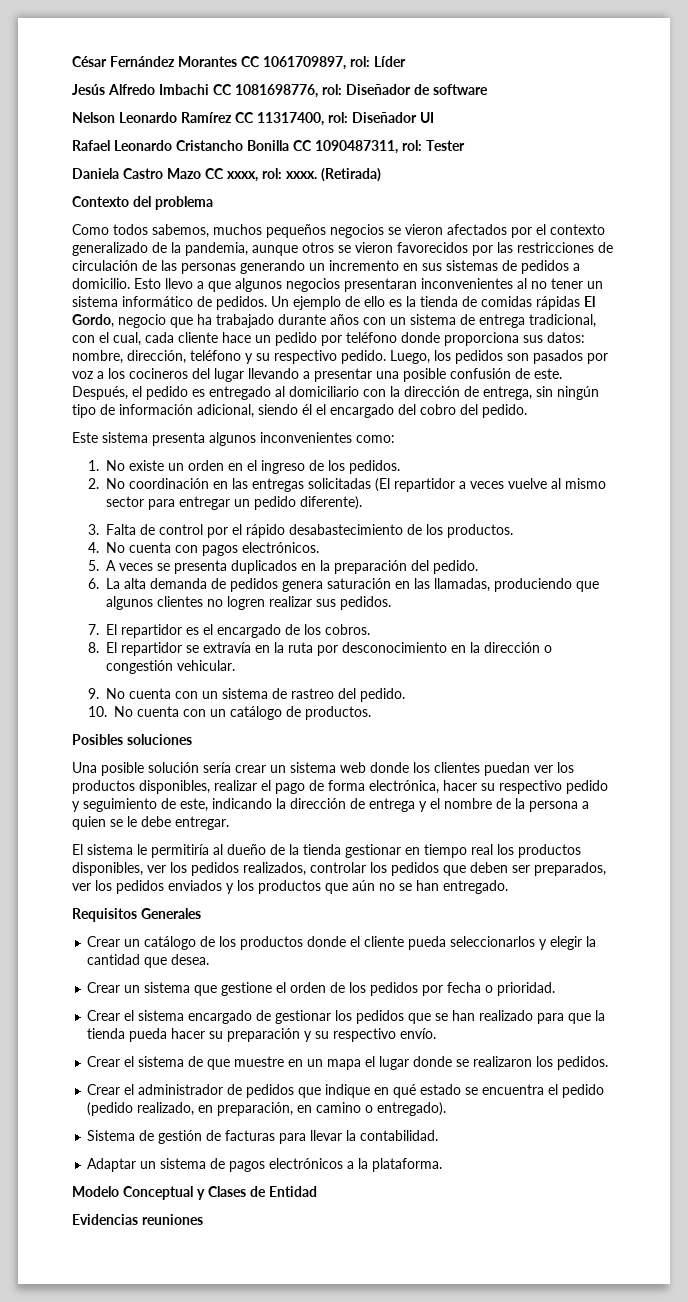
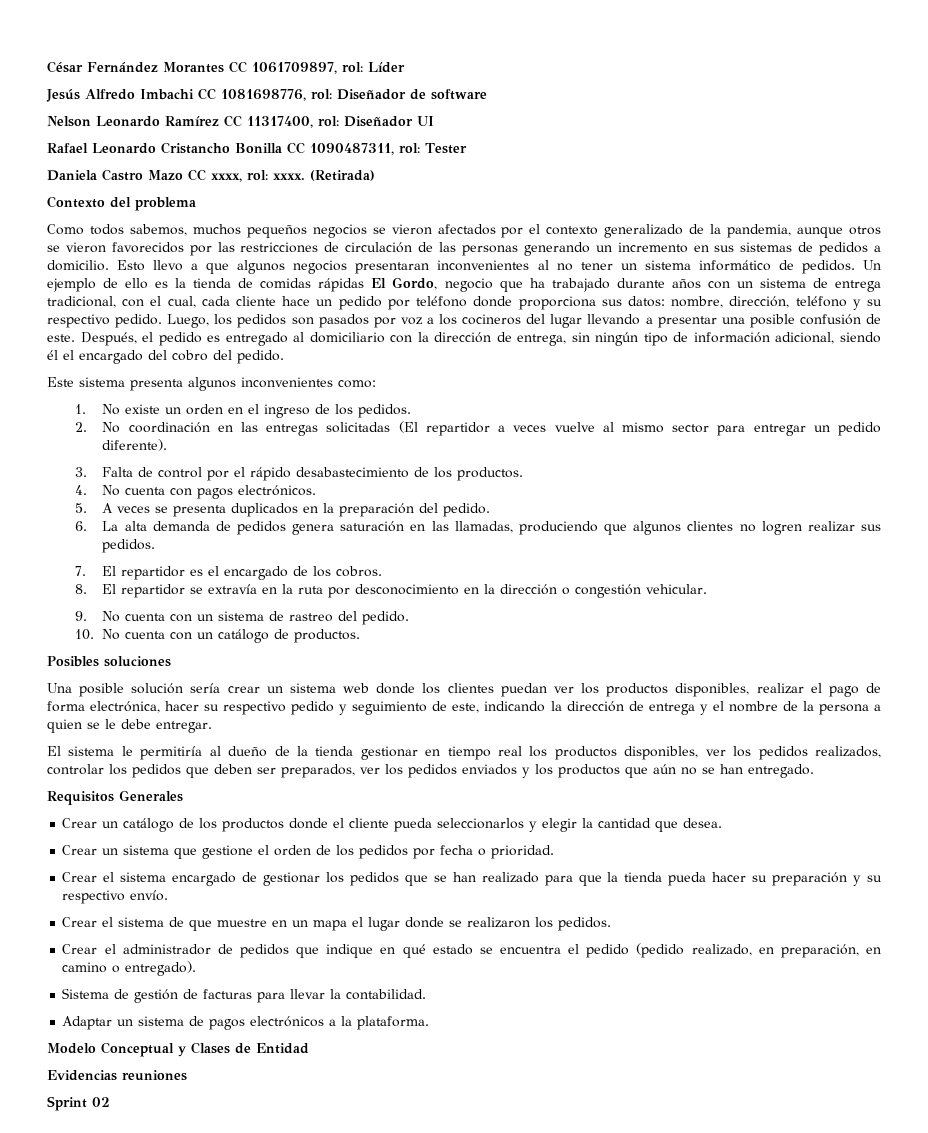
+ Sprint 02

